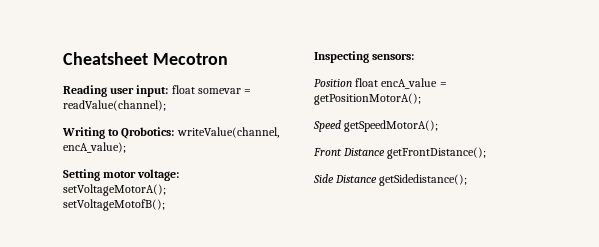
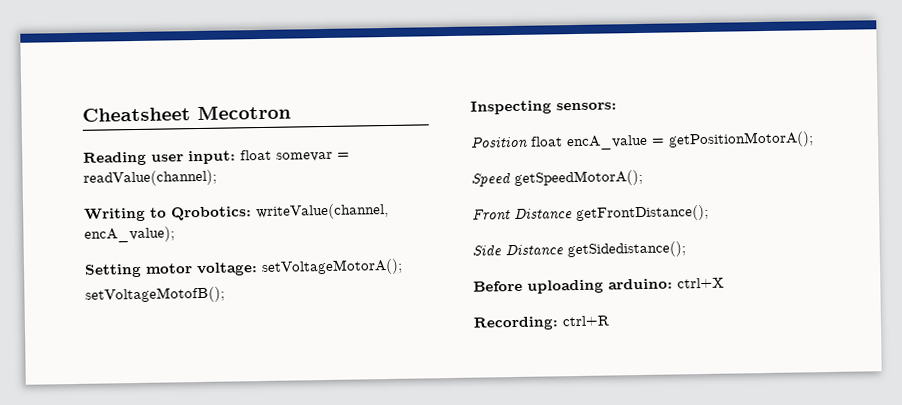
+ Before uploading arduino: ctrl+X
+ Recording: ctrl+R

